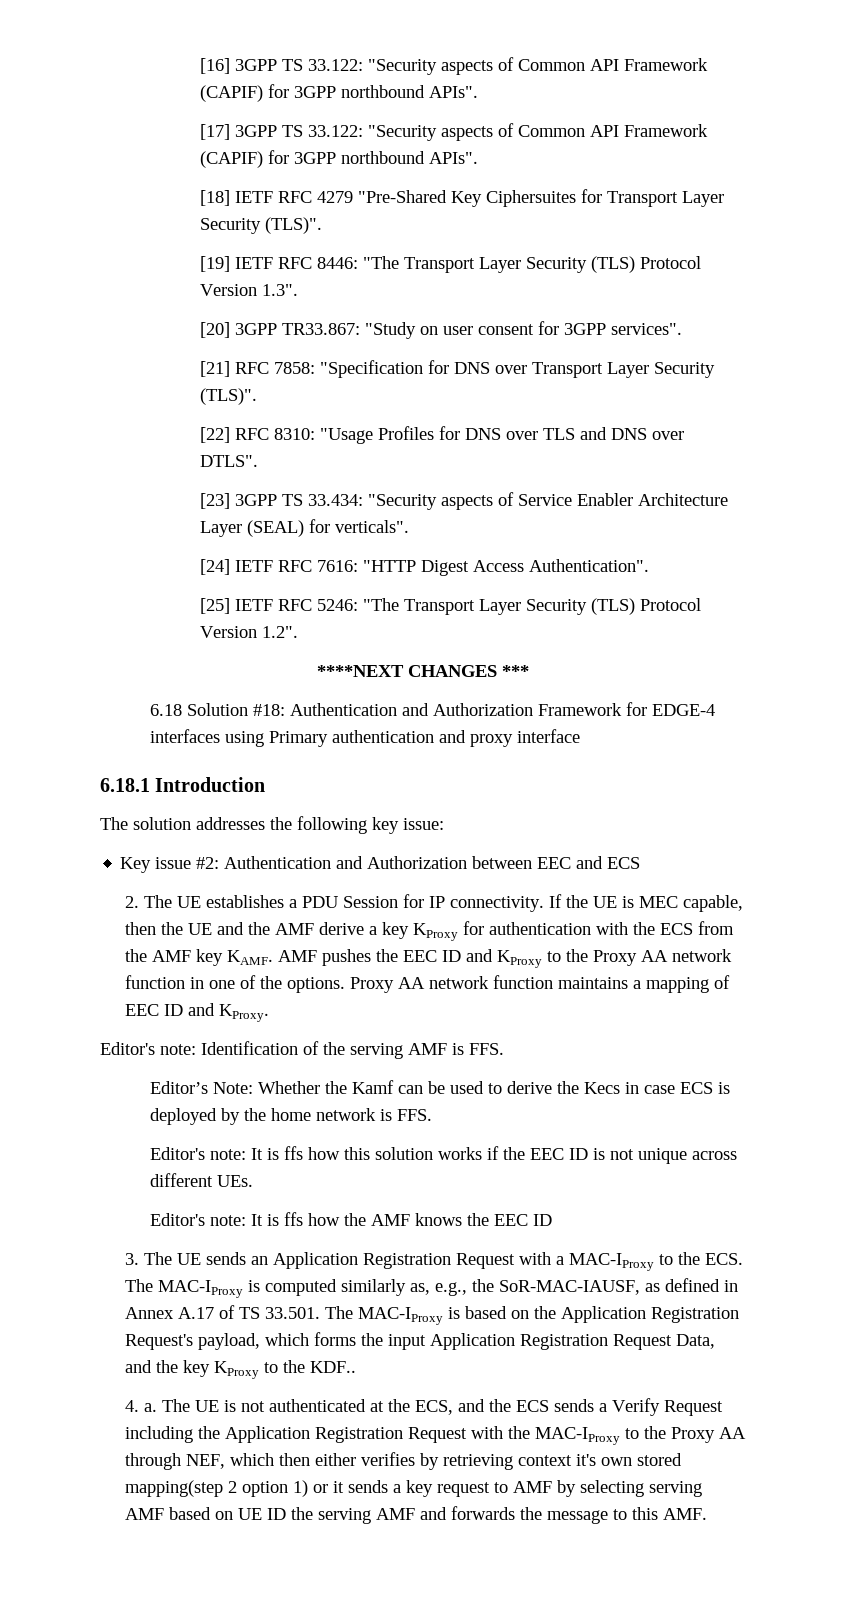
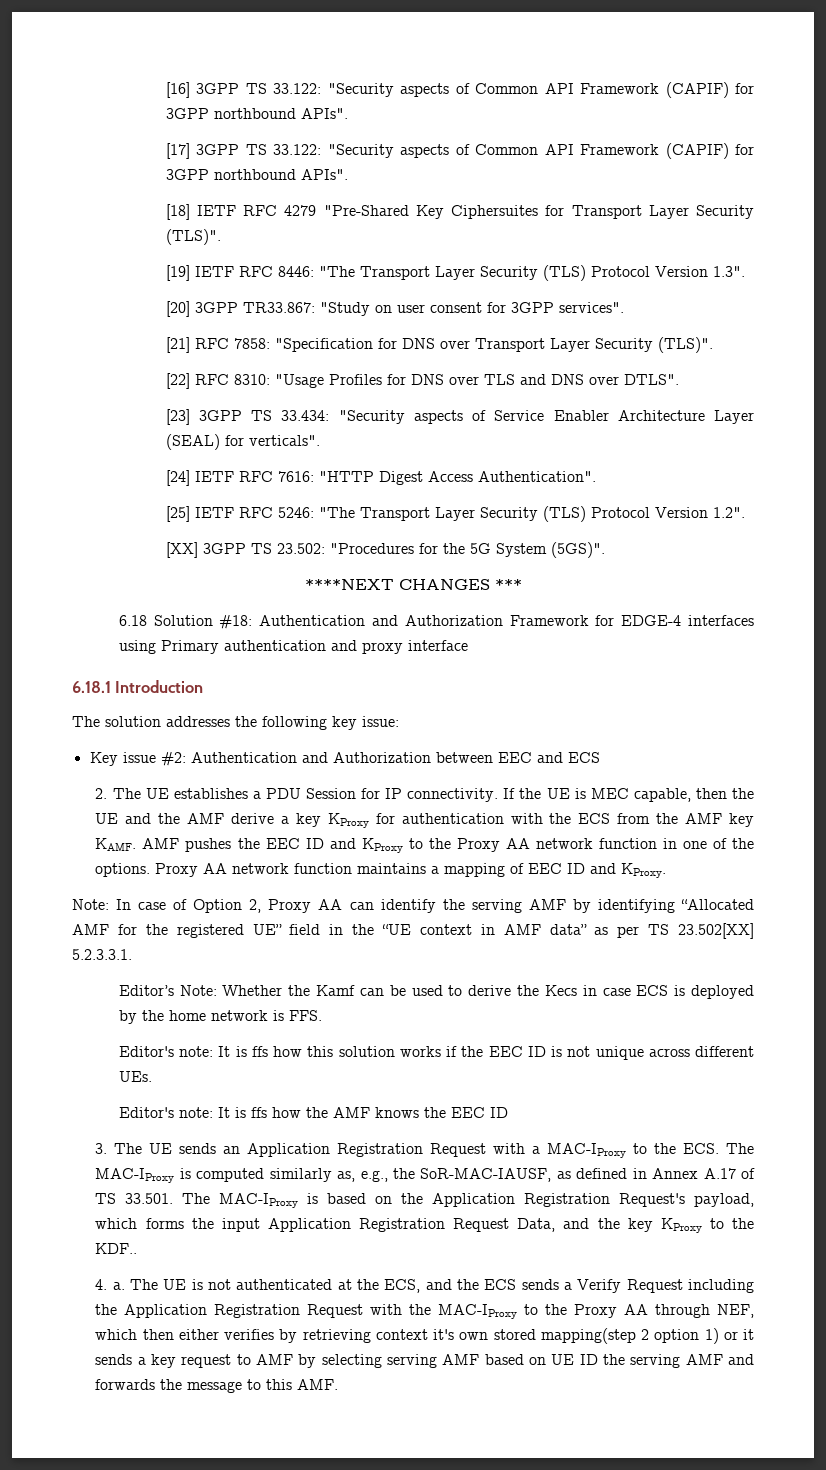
+ [XX] 3GPP TS 23.502: "Procedures for the 5G System (5GS)".
- Editor's note: Identification of the serving AMF is FFS.
+ Note: In case of Option 2, Proxy AA can identify the serving AMF by identifying “Allocated AMF for the registered UE” field in the “UE context in AMF data” as per TS 23.502[XX] 5.2.3.3.1.

